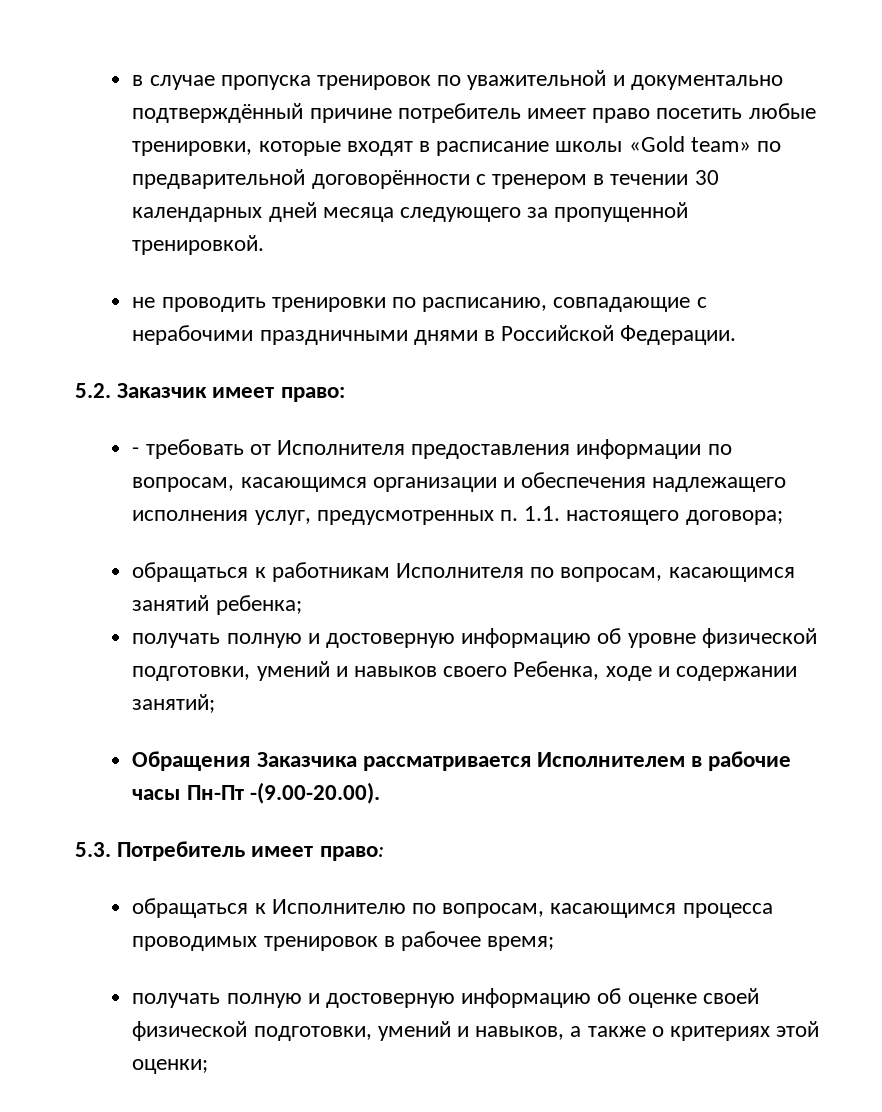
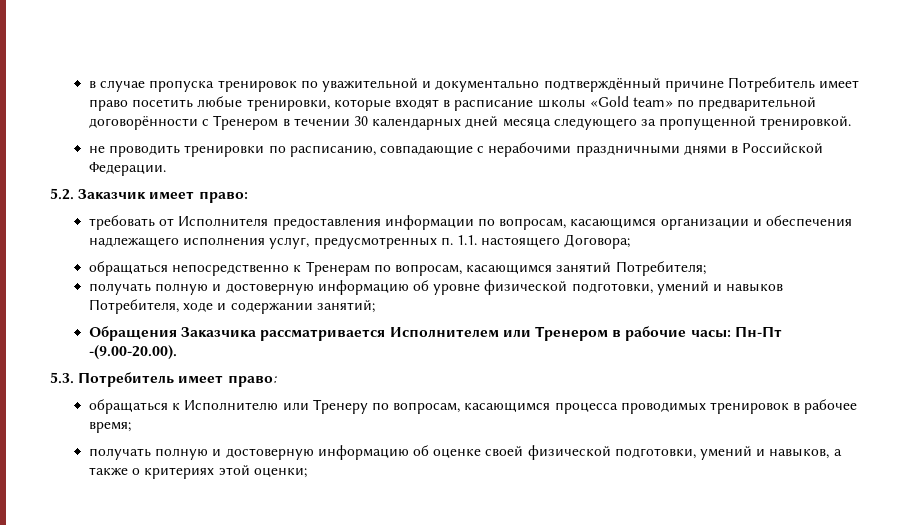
- в случае пропуска тренировок по уважительной и документально подтверждённый причине потребитель имеет право посетить любые тренировки, которые входят в расписание школы «Gold team» по предварительной договорённости с тренером в течении 30 календарных дней месяца следующего за пропущенной тренировкой.
+ в случае пропуска тренировок по уважительной и документально подтверждённый причине Потребитель имеет право посетить любые тренировки, которые входят в расписание школы «Gold team» по предварительной договорённости с Тренером в течении 30 календарных дней месяца следующего за пропущенной тренировкой.
- - требовать от Исполнителя предоставления информации по вопросам, касающимся организации и обеспечения надлежащего исполнения услуг, предусмотренных п. 1.1. настоящего договора;
- обращаться к работникам Исполнителя по вопросам, касающимся занятий ребенка;
+ требовать от Исполнителя предоставления информации по вопросам, касающимся организации и обеспечения надлежащего исполнения услуг, предусмотренных п. 1.1. настоящего Договора;
+ обращаться непосредственно к Тренерам по вопросам, касающимся занятий Потребителя;
- получать полную и достоверную информацию об уровне физической подготовки, умений и навыков своего Ребенка, ходе и содержании занятий;
+ получать полную и достоверную информацию об уровне физической подготовки, умений и навыков Потребителя, ходе и содержании занятий;
- Обращения Заказчика рассматривается Исполнителем в рабочие часы Пн-Пт -(9.00-20.00).
+ Обращения Заказчика рассматривается Исполнителем или Тренером в рабочие часы: Пн-Пт -(9.00-20.00).
- обращаться к Исполнителю по вопросам, касающимся процесса проводимых тренировок в рабочее время;
+ обращаться к Исполнителю или Тренеру по вопросам, касающимся процесса проводимых тренировок в рабочее время;

